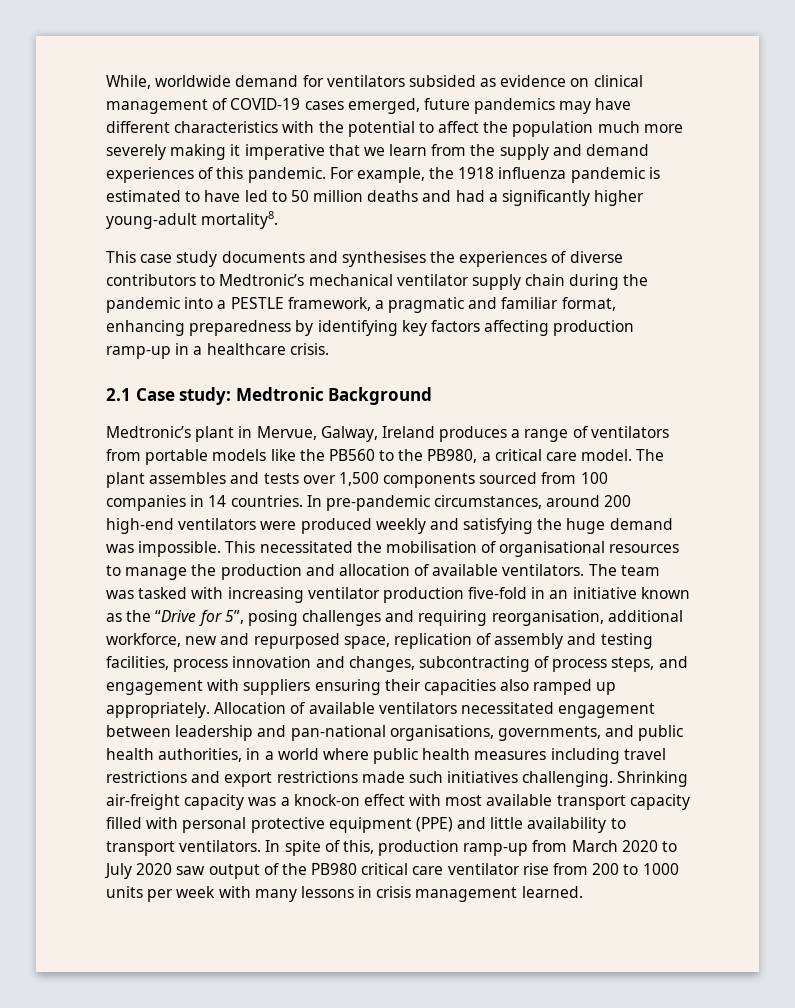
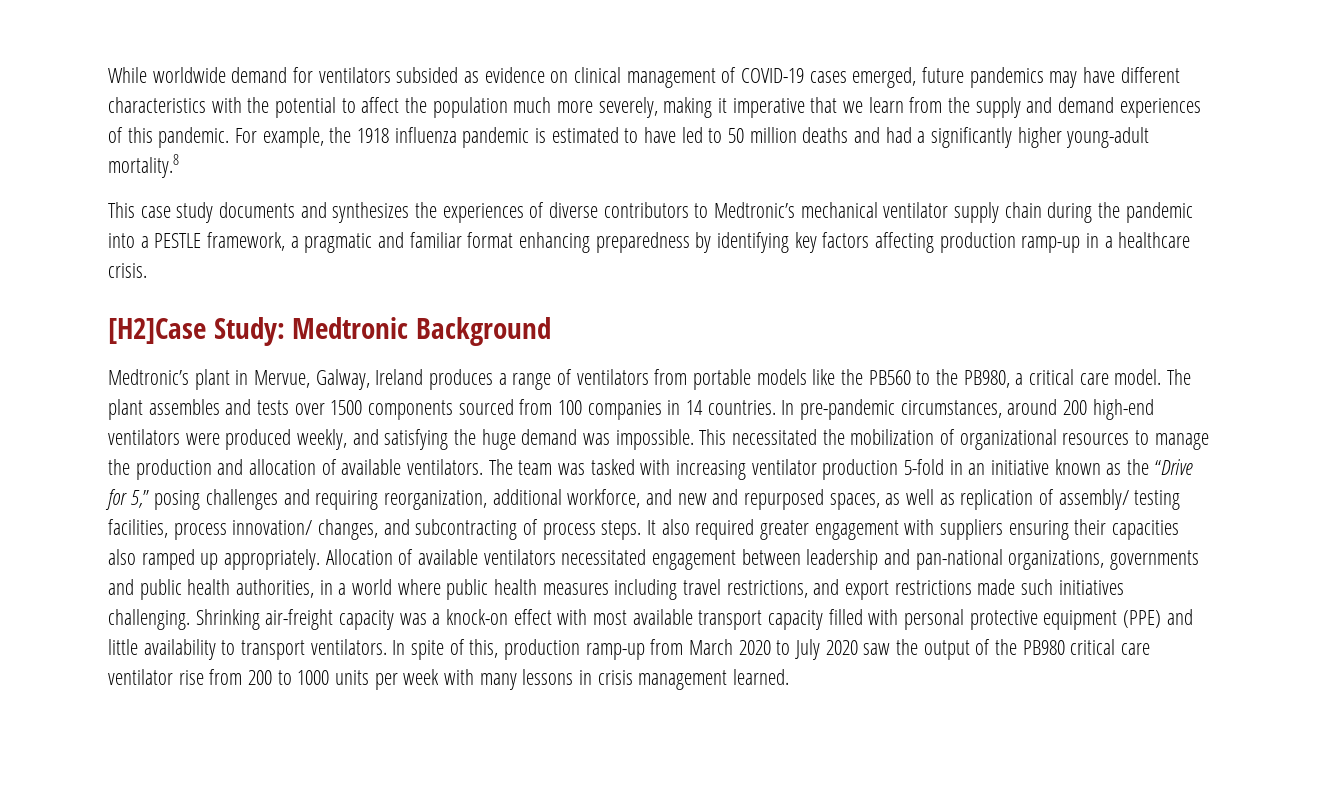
- While, worldwide demand for ventilators subsided as evidence on clinical management of COVID-19 cases emerged, future pandemics may have different characteristics with the potential to affect the population much more severely making it imperative that we learn from the supply and demand experiences of this pandemic.
+ While worldwide demand for ventilators subsided as evidence on clinical management of COVID-19 cases emerged, future pandemics may have different characteristics with the potential to affect the population much more severely, making it imperative that we learn from the supply and demand experiences of this pandemic.
- For example, the 1918 influenza pandemic is estimated to have led to 50 million deaths and had a significantly higher young-adult mortality8.
+ For example, the 1918 influenza pandemic is estimated to have led to 50 million deaths and had a significantly higher young-adult mortality.8
- This case study documents and synthesises the experiences of diverse contributors to Medtronic’s mechanical ventilator supply chain during the pandemic into a PESTLE framework, a pragmatic and familiar format, enhancing preparedness by identifying key factors affecting production ramp-up in a healthcare crisis.
+ This case study documents and synthesizes the experiences of diverse contributors to Medtronic’s mechanical ventilator supply chain during the pandemic into a PESTLE framework, a pragmatic and familiar format enhancing preparedness by identifying key factors affecting production ramp-up in a healthcare crisis.
- 2.1 Case study: Medtronic Background
+ [H2]Case Study: Medtronic Background
- The plant assembles and tests over 1,500 components sourced from 100 companies in 14 countries.
+ The plant assembles and tests over 1500 components sourced from 100 companies in 14 countries.
- In pre-pandemic circumstances, around 200 high-end ventilators were produced weekly and satisfying the huge demand was impossible.
+ In pre-pandemic circumstances, around 200 high-end ventilators were produced weekly, and satisfying the huge demand was impossible.
- This necessitated the mobilisation of organisational resources to manage the production and allocation of available ventilators.
+ This necessitated the mobilization of organizational resources to manage the production and allocation of available ventilators.
- The team was tasked with increasing ventilator production five-fold in an initiative known as the “Drive for 5”, posing challenges and requiring reorganisation, additional workforce, new and repurposed space, replication of assembly and testing facilities, process innovation and changes, subcontracting of process steps, and engagement with suppliers ensuring their capacities also ramped up appropriately.
+ The team was tasked with increasing ventilator production 5-fold in an initiative known as the “Drive for 5,” posing challenges and requiring reorganization, additional workforce, and new and repurposed spaces, as well as replication of assembly/ testing facilities, process innovation/ changes, and subcontracting of process steps. It also required greater engagement with suppliers ensuring their capacities also ramped up appropriately.
- Allocation of available ventilators necessitated engagement between leadership and pan-national organisations, governments, and public health authorities, in a world where public health measures including travel restrictions and export restrictions made such initiatives challenging.
+ Allocation of available ventilators necessitated engagement between leadership and pan-national organizations, governments and public health authorities, in a world where public health measures including travel restrictions, and export restrictions made such initiatives challenging.
- In spite of this, production ramp-up from March 2020 to July 2020 saw output of the PB980 critical care ventilator rise from 200 to 1000 units per week with many lessons in crisis management learned.
+ In spite of this, production ramp-up from March 2020 to July 2020 saw the output of the PB980 critical care ventilator rise from 200 to 1000 units per week with many lessons in crisis management learned.

